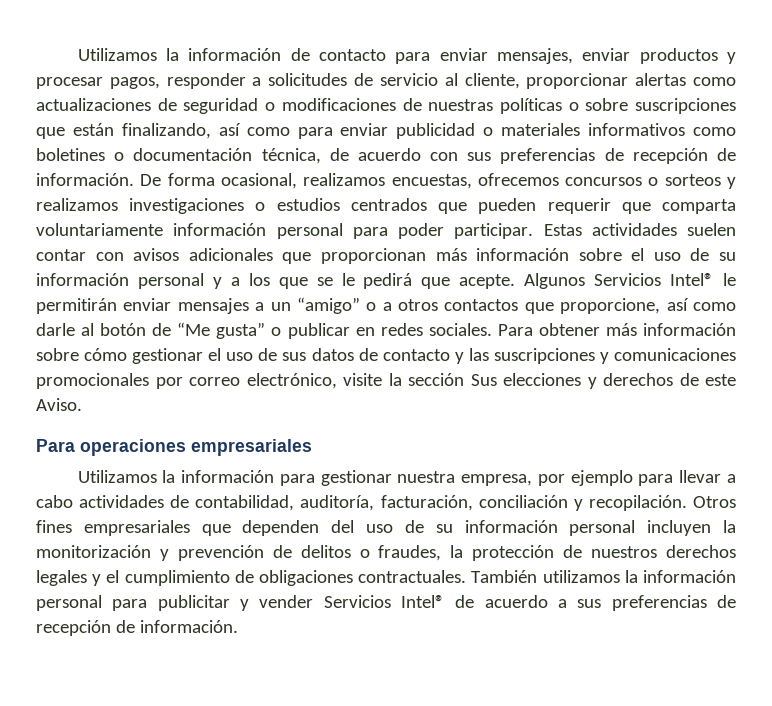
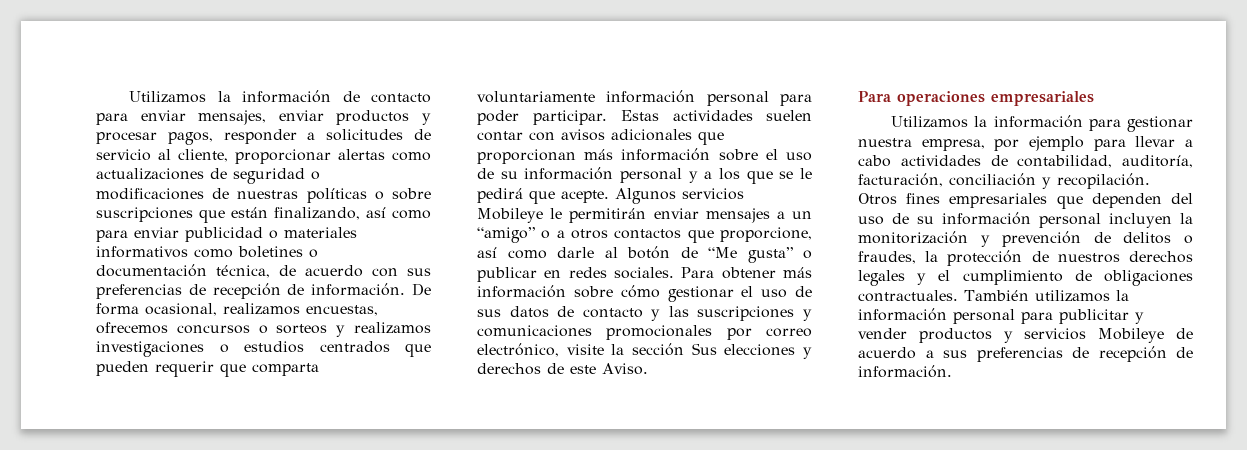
- Algunos Servicios Intel® le permitirán enviar mensajes a un “amigo” o a otros contactos que proporcione, así como darle al botón de “Me gusta” o publicar en redes sociales.
+ Algunos servicios Mobileye le permitirán enviar mensajes a un “amigo” o a otros contactos que proporcione, así como darle al botón de “Me gusta” o publicar en redes sociales.
- También utilizamos la información personal para publicitar y vender Servicios Intel® de acuerdo a sus preferencias de recepción de información.
+ También utilizamos la información personal para publicitar y vender productos y servicios Mobileye de acuerdo a sus preferencias de recepción de información.

